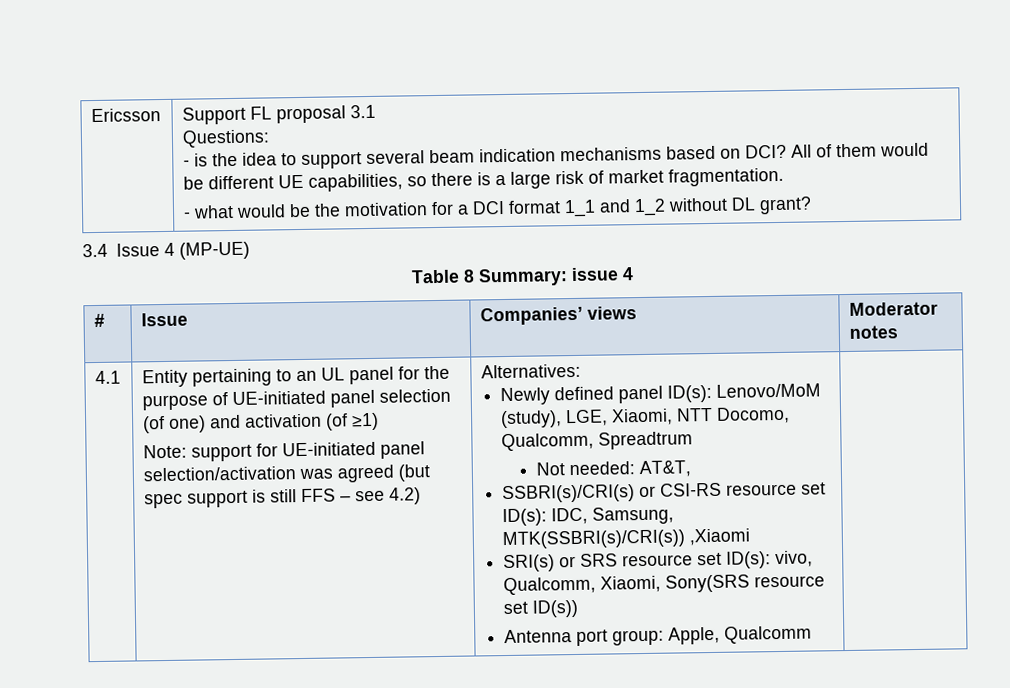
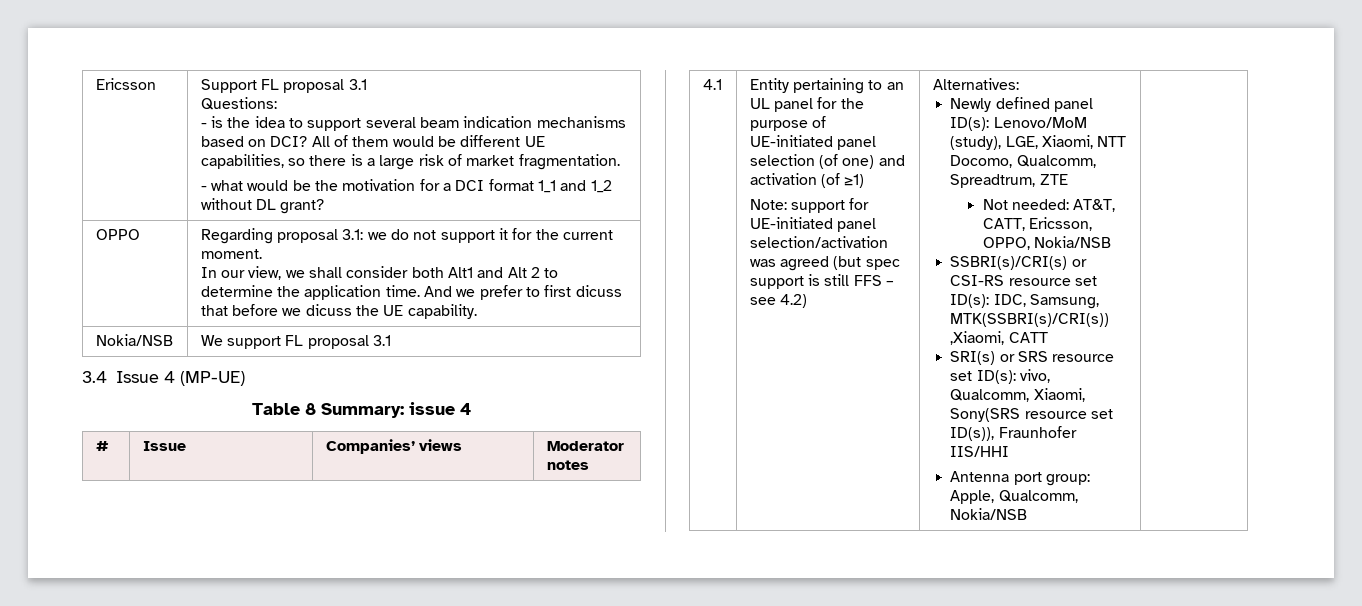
+ OPPO | Regarding proposal 3.1: we do not support it for the current moment.
+ In our view, we shall consider both Alt1 and Alt 2 to determine the application time. And we prefer to first dicuss that before we dicuss the UE capability.
+ Nokia/NSB | We support FL proposal 3.1
- Newly defined panel ID(s): Lenovo/MoM (study), LGE, Xiaomi, NTT Docomo, Qualcomm, Spreadtrum
+ Newly defined panel ID(s): Lenovo/MoM (study), LGE, Xiaomi, NTT Docomo, Qualcomm, Spreadtrum, ZTE
- Not needed: AT&T,
+ Not needed: AT&T, CATT, Ericsson, OPPO, Nokia/NSB
- SSBRI(s)/CRI(s) or CSI-RS resource set ID(s): IDC, Samsung, MTK(SSBRI(s)/CRI(s)) ,Xiaomi
+ SSBRI(s)/CRI(s) or CSI-RS resource set ID(s): IDC, Samsung, MTK(SSBRI(s)/CRI(s)) ,Xiaomi, CATT
- SRI(s) or SRS resource set ID(s): vivo, Qualcomm, Xiaomi, Sony(SRS resource set ID(s))
+ SRI(s) or SRS resource set ID(s): vivo, Qualcomm, Xiaomi, Sony(SRS resource set ID(s)), Fraunhofer IIS/HHI
- Antenna port group: Apple, Qualcomm
+ Antenna port group: Apple, Qualcomm, Nokia/NSB

